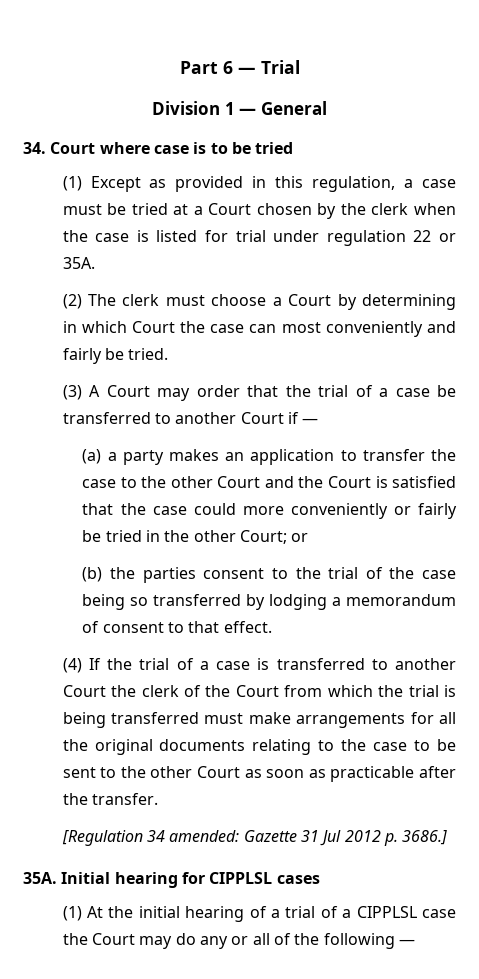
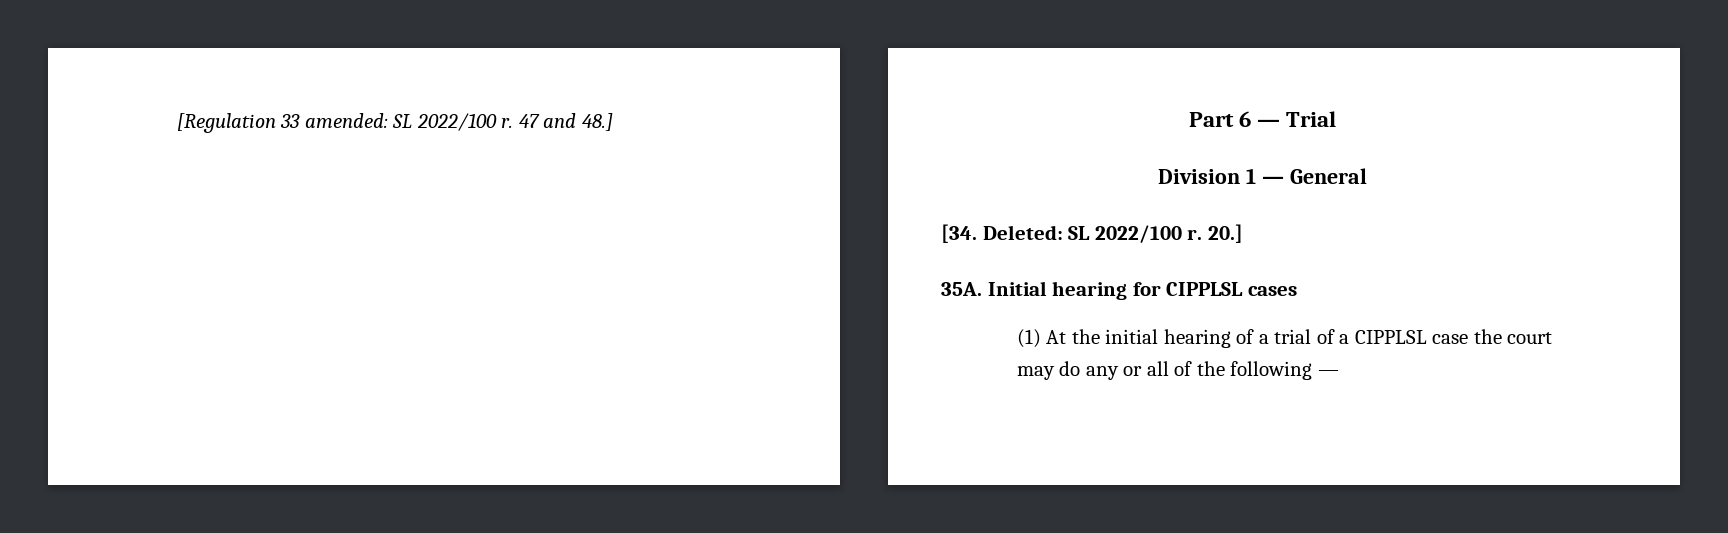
+ [Regulation 33 amended: SL 2022/100 r. 47 and 48.]
- 34. Court where case is to be tried
- (1) Except as provided in this regulation, a case must be tried at a Court chosen by the clerk when the case is listed for trial under regulation 22 or 35A.
- (2) The clerk must choose a Court by determining in which Court the case can most conveniently and fairly be tried.
- (3) A Court may order that the trial of a case be transferred to another Court if —
- (a) a party makes an application to transfer the case to the other Court and the Court is satisfied that the case could more conveniently or fairly be tried in the other Court; or
- (b) the parties consent to the trial of the case being so transferred by lodging a memorandum of consent to that effect.
- (4) If the trial of a case is transferred to another Court the clerk of the Court from which the trial is being transferred must make arrangements for all the original documents relating to the case to be sent to the other Court as soon as practicable after the transfer.
- [Regulation 34 amended: Gazette 31 Jul 2012 p. 3686.]
+ [34. Deleted: SL 2022/100 r. 20.]
- (1) At the initial hearing of a trial of a CIPPLSL case the Court may do any or all of the following —
+ (1) At the initial hearing of a trial of a CIPPLSL case the court may do any or all of the following —

